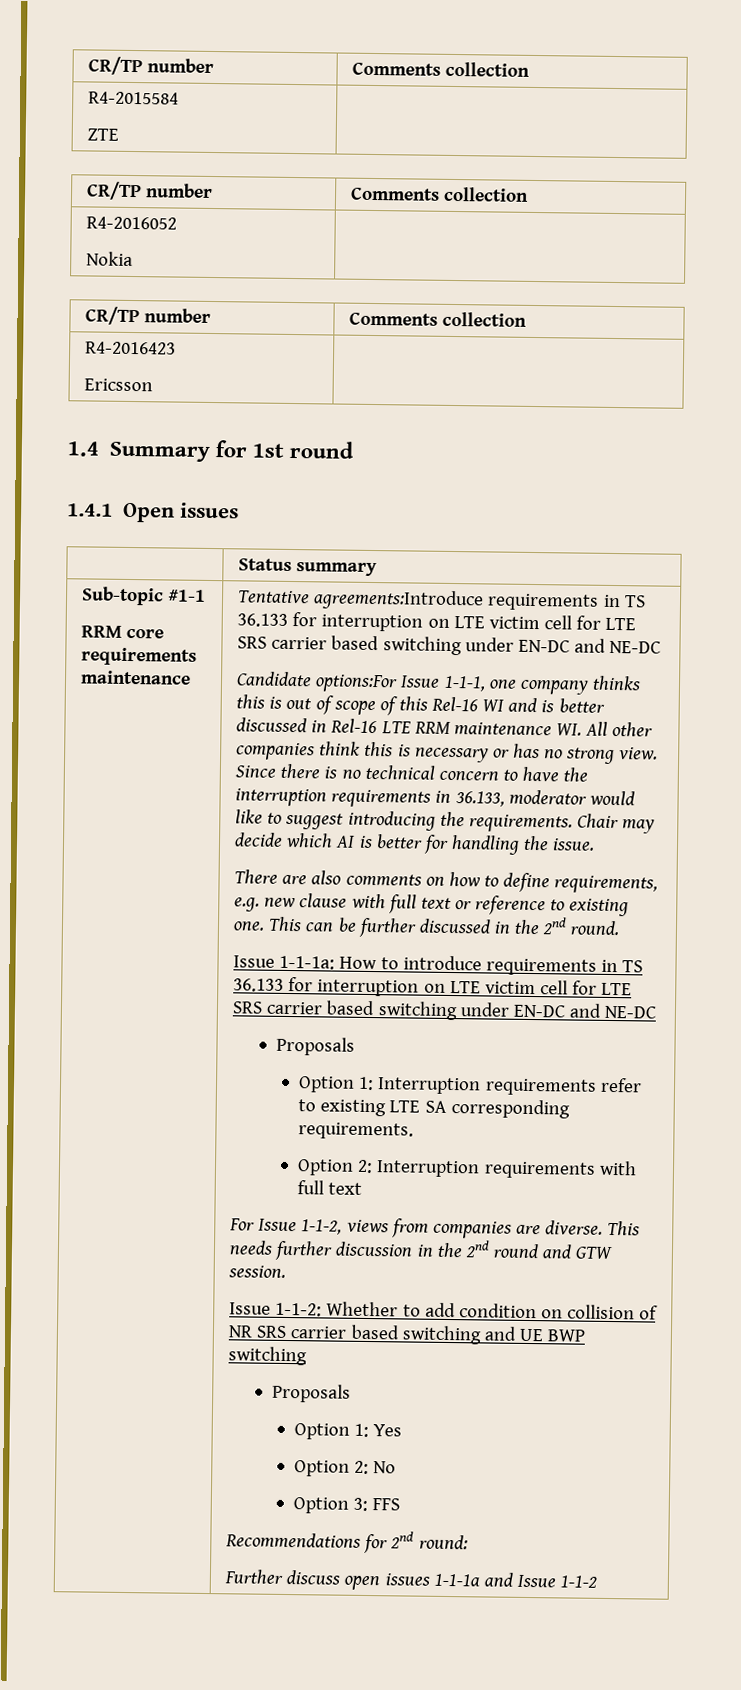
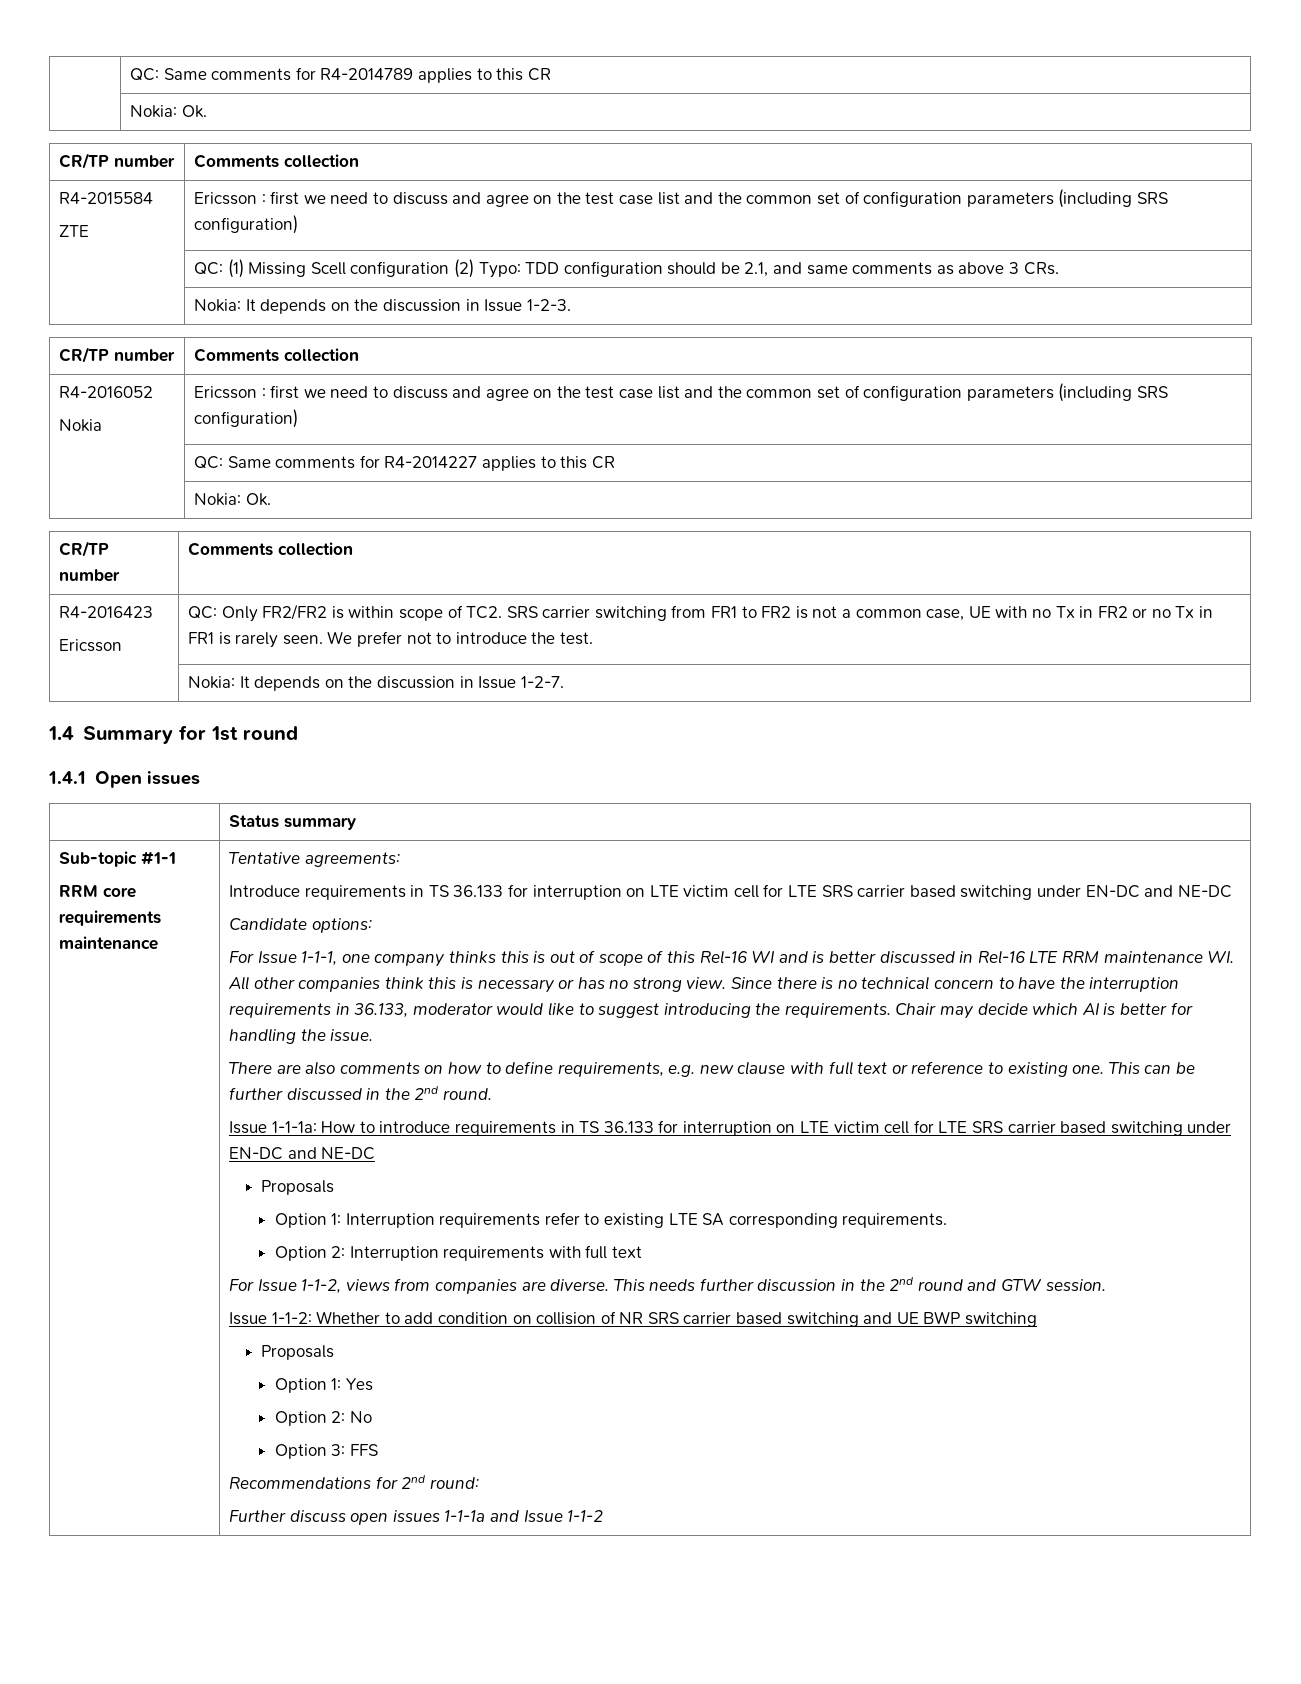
+ | QC: Same comments for R4-2014789 applies to this CR
+ | Nokia: Ok.
  R4-2015584
- ZTE |
+ ZTE | Ericsson : first we need to discuss and agree on the test case list and the common set of configuration parameters (including SRS configuration)
+ | QC: (1) Missing Scell configuration (2) Typo: TDD configuration should be 2.1, and same comments as above 3 CRs.
+ | Nokia: It depends on the discussion in Issue 1-2-3.
  R4-2016052
- Nokia |
+ Nokia | Ericsson : first we need to discuss and agree on the test case list and the common set of configuration parameters (including SRS configuration)
+ | QC: Same comments for R4-2014227 applies to this CR
+ | Nokia: Ok.
+ QC: Only FR2/FR2 is within scope of TC2. SRS carrier switching from FR1 to FR2 is not a common case, UE with no Tx in FR2 or no Tx in FR1 is rarely seen. We prefer not to introduce the test.
+ | Nokia: It depends on the discussion in Issue 1-2-7.
- Tentative agreements:Introduce requirements in TS 36.133 for interruption on LTE victim cell for LTE SRS carrier based switching under EN-DC and NE-DC
+ Tentative agreements:
+ Introduce requirements in TS 36.133 for interruption on LTE victim cell for LTE SRS carrier based switching under EN-DC and NE-DC
- Candidate options:For Issue 1-1-1, one company thinks this is out of scope of this Rel-16 WI and is better discussed in Rel-16 LTE RRM maintenance WI. All other companies think this is necessary or has no strong view.
+ Candidate options:
+ For Issue 1-1-1, one company thinks this is out of scope of this Rel-16 WI and is better discussed in Rel-16 LTE RRM maintenance WI. All other companies think this is necessary or has no strong view.

